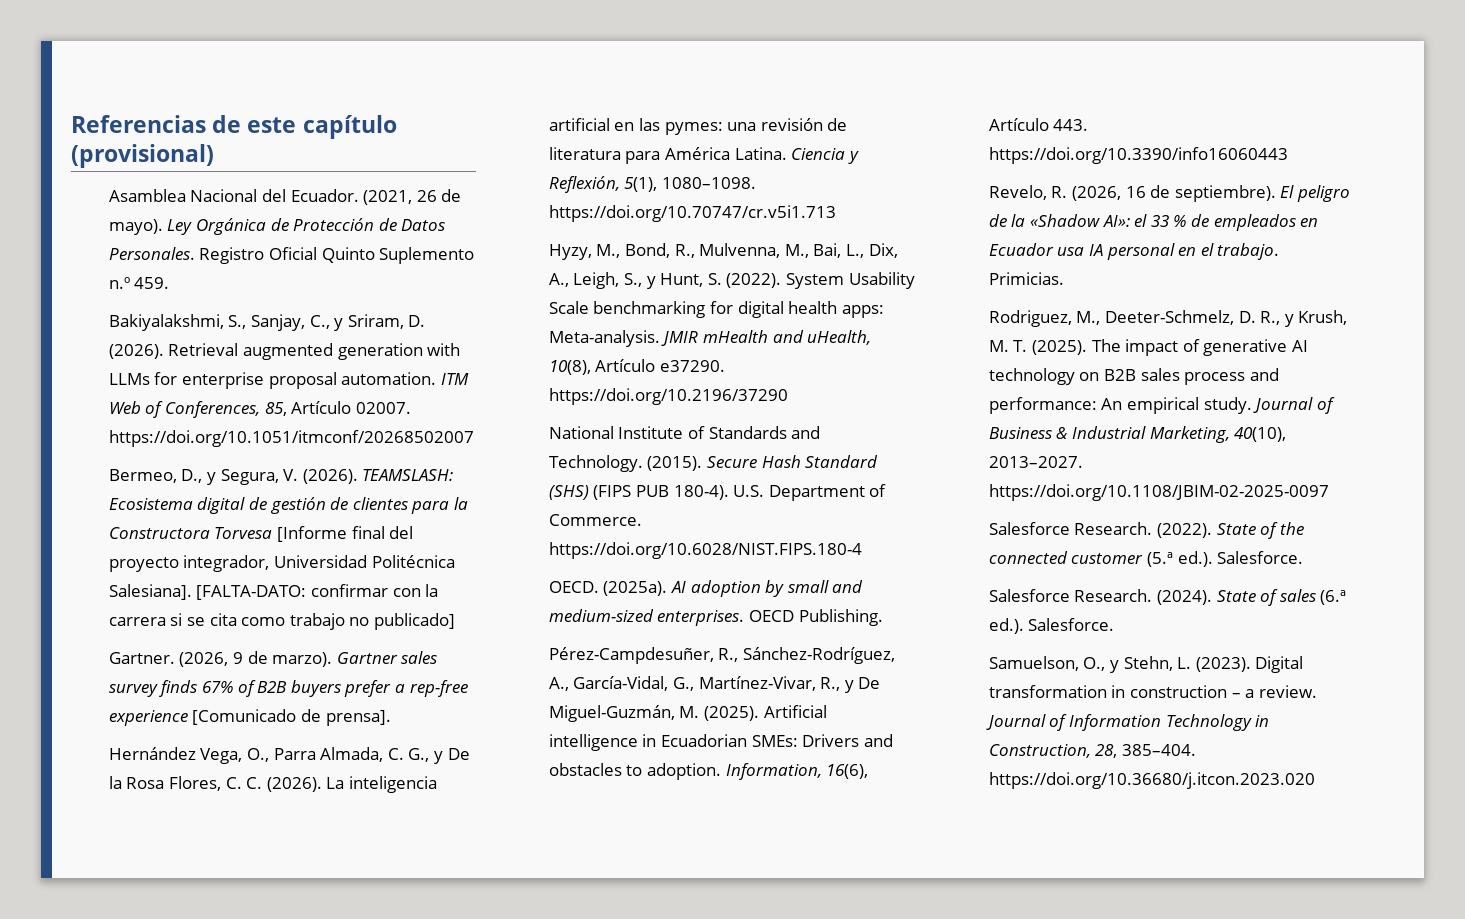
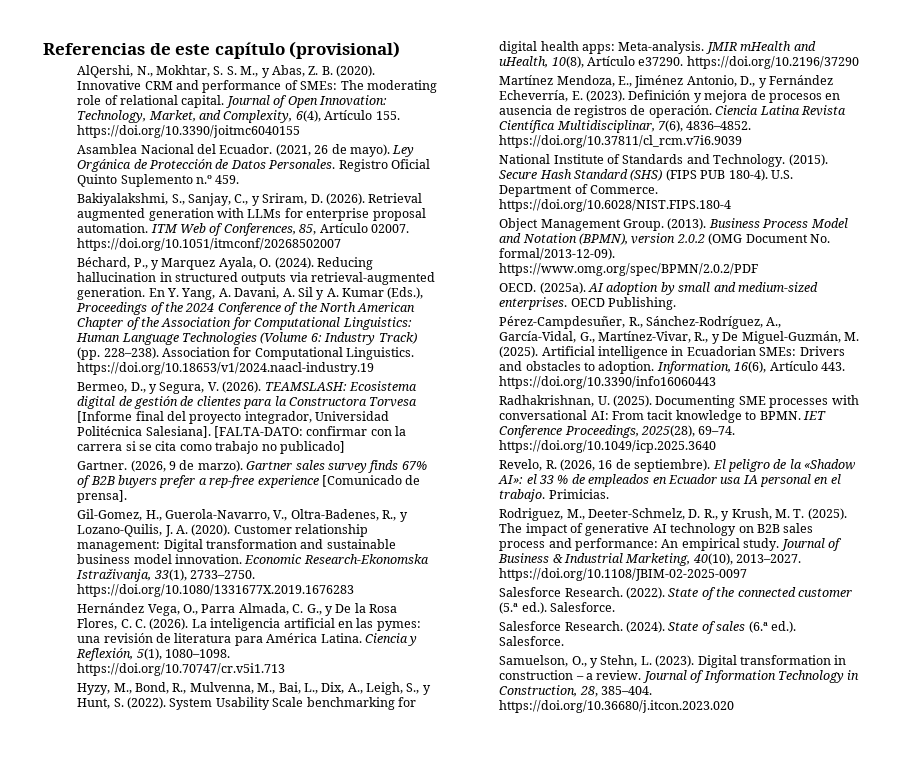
+ AlQershi, N., Mokhtar, S. S. M., y Abas, Z. B. (2020). Innovative CRM and performance of SMEs: The moderating role of relational capital. Journal of Open Innovation: Technology, Market, and Complexity, 6(4), Artículo 155. https://doi.org/10.3390/joitmc6040155
+ Béchard, P., y Marquez Ayala, O. (2024). Reducing hallucination in structured outputs via retrieval-augmented generation. En Y. Yang, A. Davani, A. Sil y A. Kumar (Eds.), Proceedings of the 2024 Conference of the North American Chapter of the Association for Computational Linguistics: Human Language Technologies (Volume 6: Industry Track) (pp. 228–238). Association for Computational Linguistics. https://doi.org/10.18653/v1/2024.naacl-industry.19
+ Gil-Gomez, H., Guerola-Navarro, V., Oltra-Badenes, R., y Lozano-Quilis, J. A. (2020). Customer relationship management: Digital transformation and sustainable business model innovation. Economic Research-Ekonomska Istraživanja, 33(1), 2733–2750. https://doi.org/10.1080/1331677X.2019.1676283
+ Martínez Mendoza, E., Jiménez Antonio, D., y Fernández Echeverría, E. (2023). Definición y mejora de procesos en ausencia de registros de operación. Ciencia Latina Revista Científica Multidisciplinar, 7(6), 4836–4852. https://doi.org/10.37811/cl_rcm.v7i6.9039
+ Object Management Group. (2013). Business Process Model and Notation (BPMN), version 2.0.2 (OMG Document No. formal/2013-12-09). https://www.omg.org/spec/BPMN/2.0.2/PDF
+ Radhakrishnan, U. (2025). Documenting SME processes with conversational AI: From tacit knowledge to BPMN. IET Conference Proceedings, 2025(28), 69–74. https://doi.org/10.1049/icp.2025.3640

